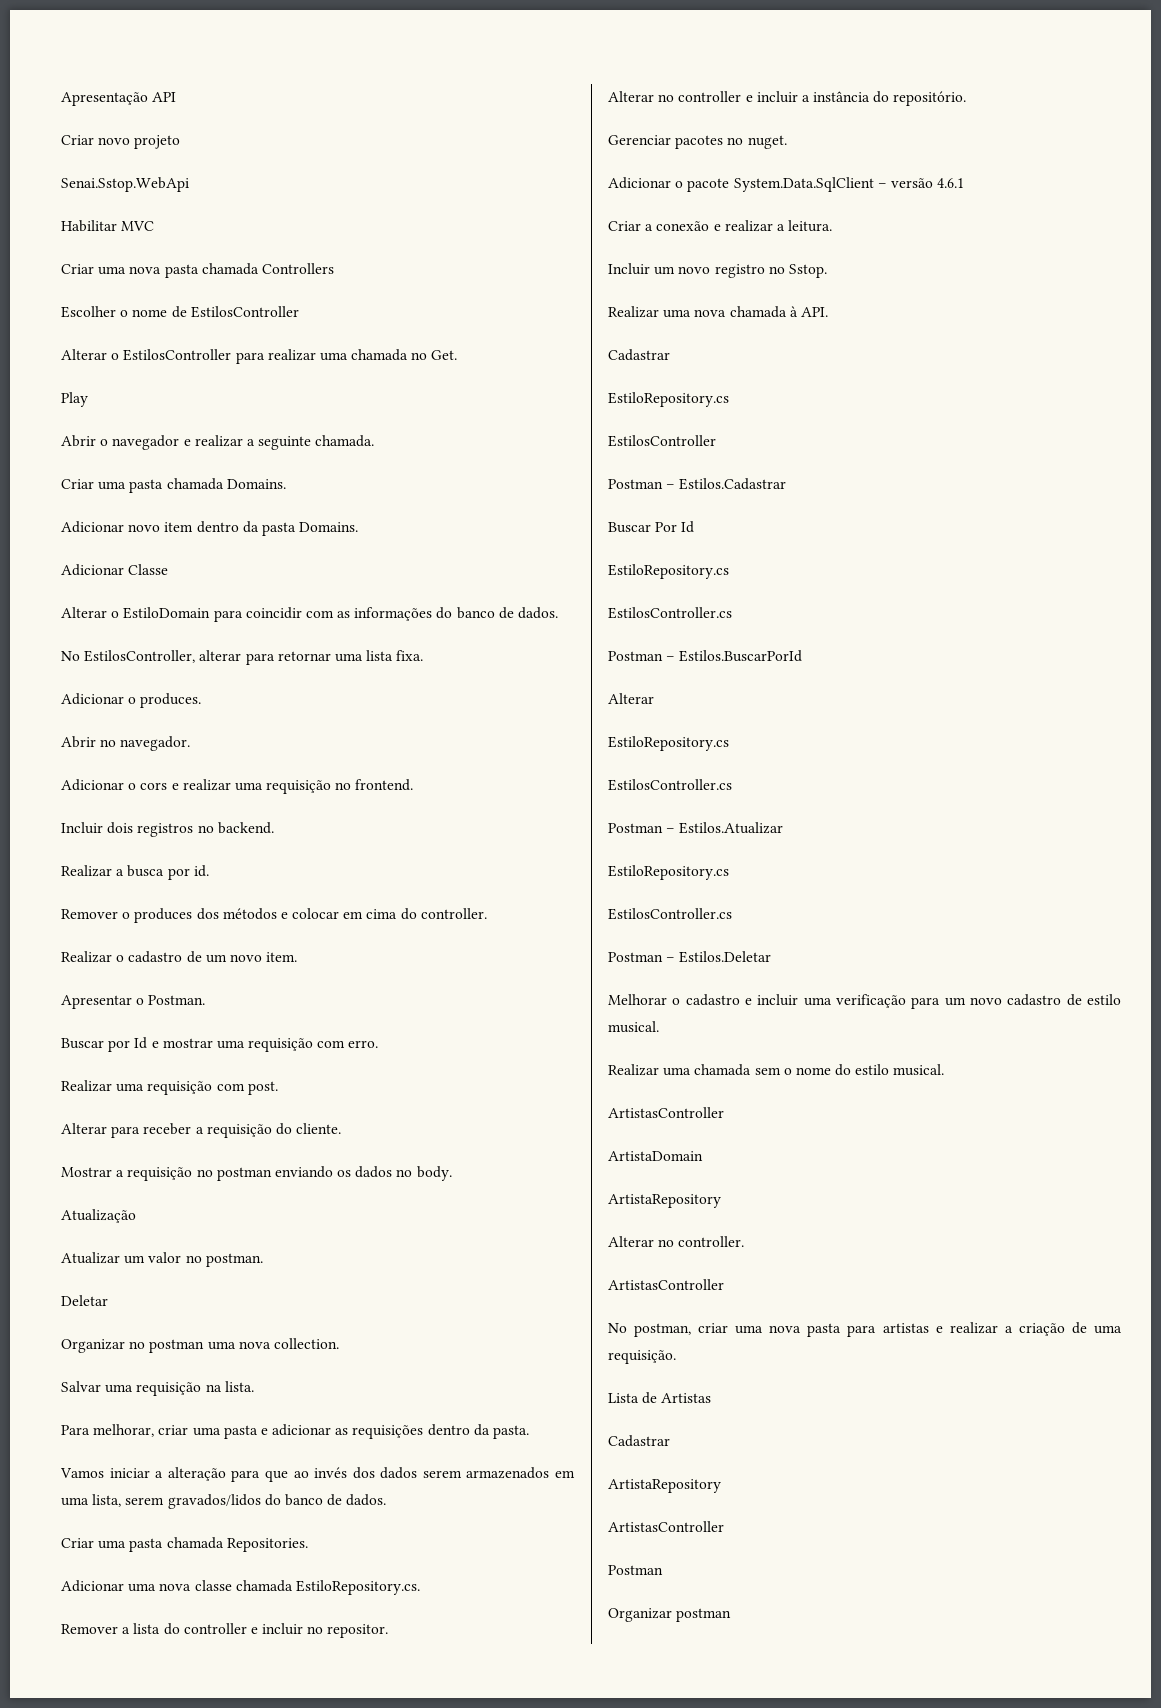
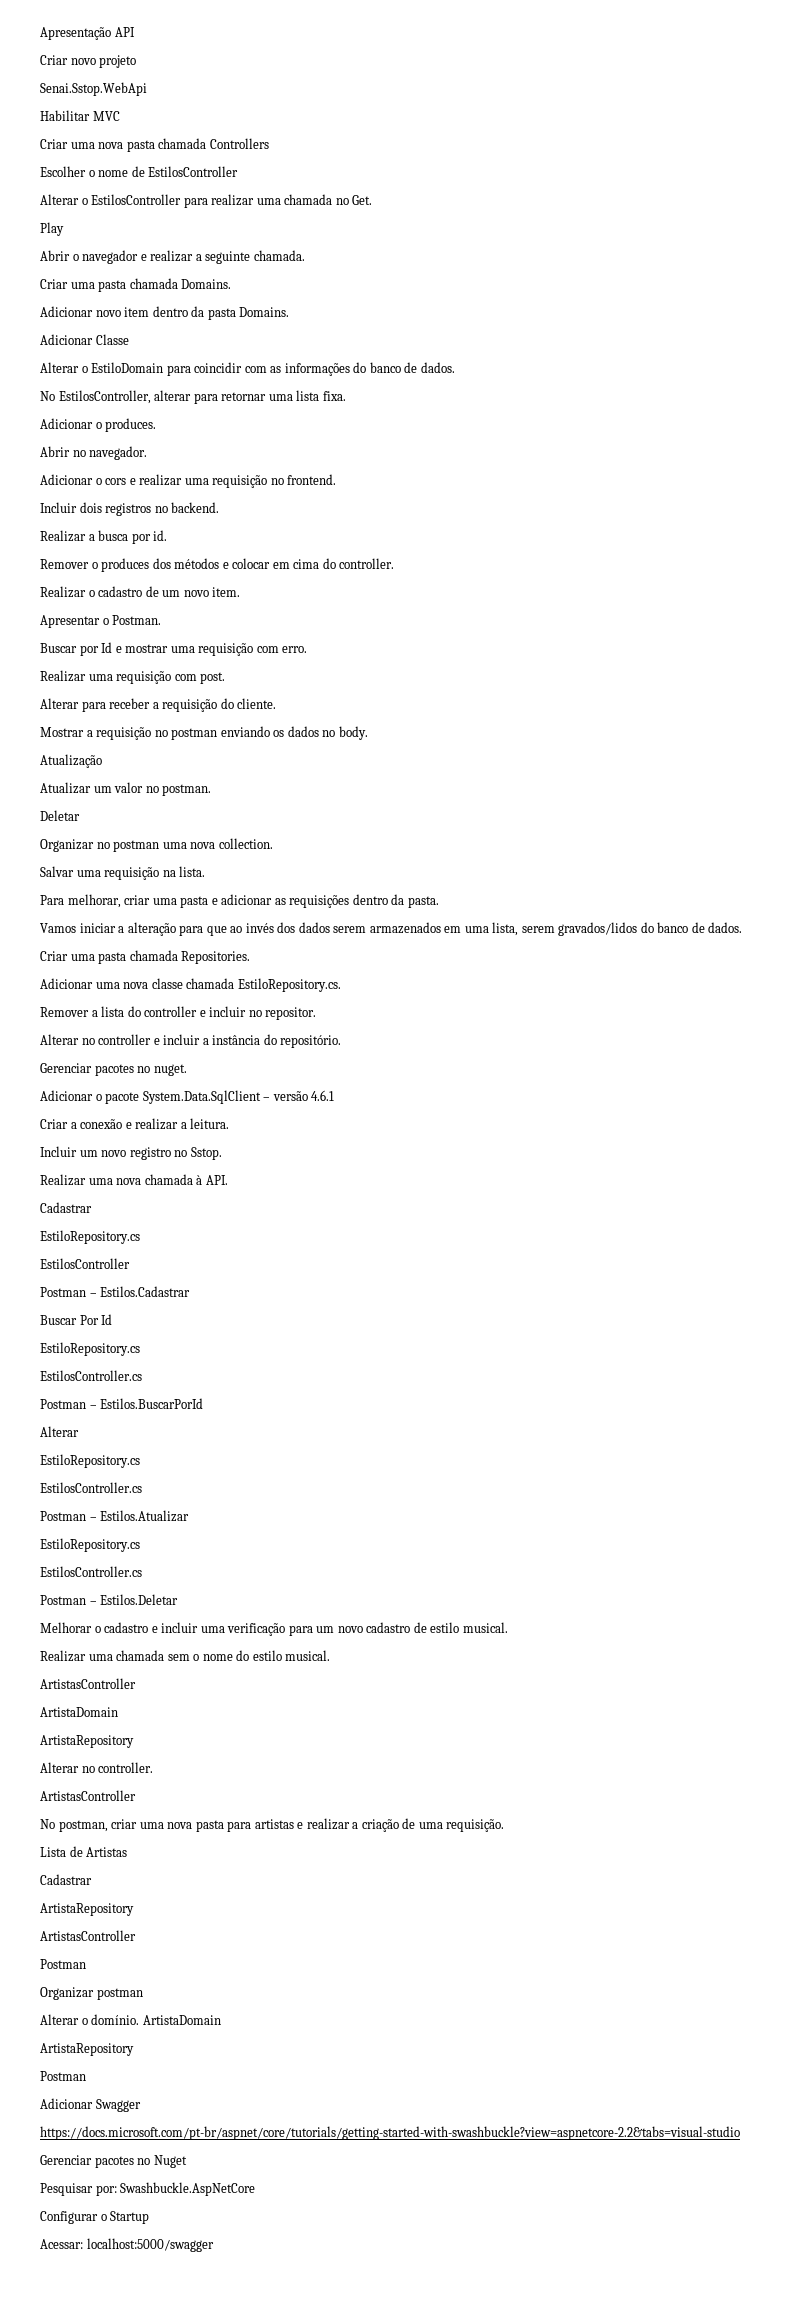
+ Alterar o domínio. ArtistaDomain
+ ArtistaRepository
+ Postman
+ Adicionar Swagger
+ https://docs.microsoft.com/pt-br/aspnet/core/tutorials/getting-started-with-swashbuckle?view=aspnetcore-2.2&tabs=visual-studio
+ Gerenciar pacotes no Nuget
+ Pesquisar por: Swashbuckle.AspNetCore
+ Configurar o Startup
+ Acessar: localhost:5000/swagger

